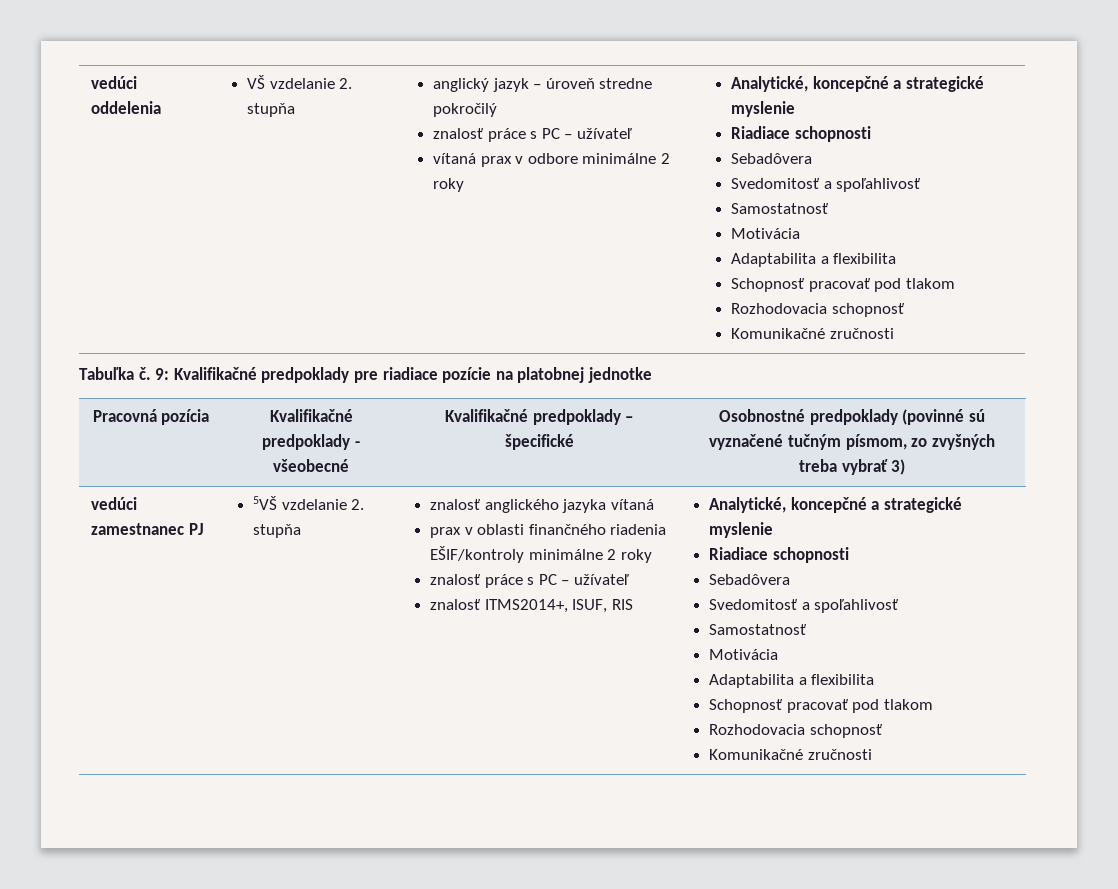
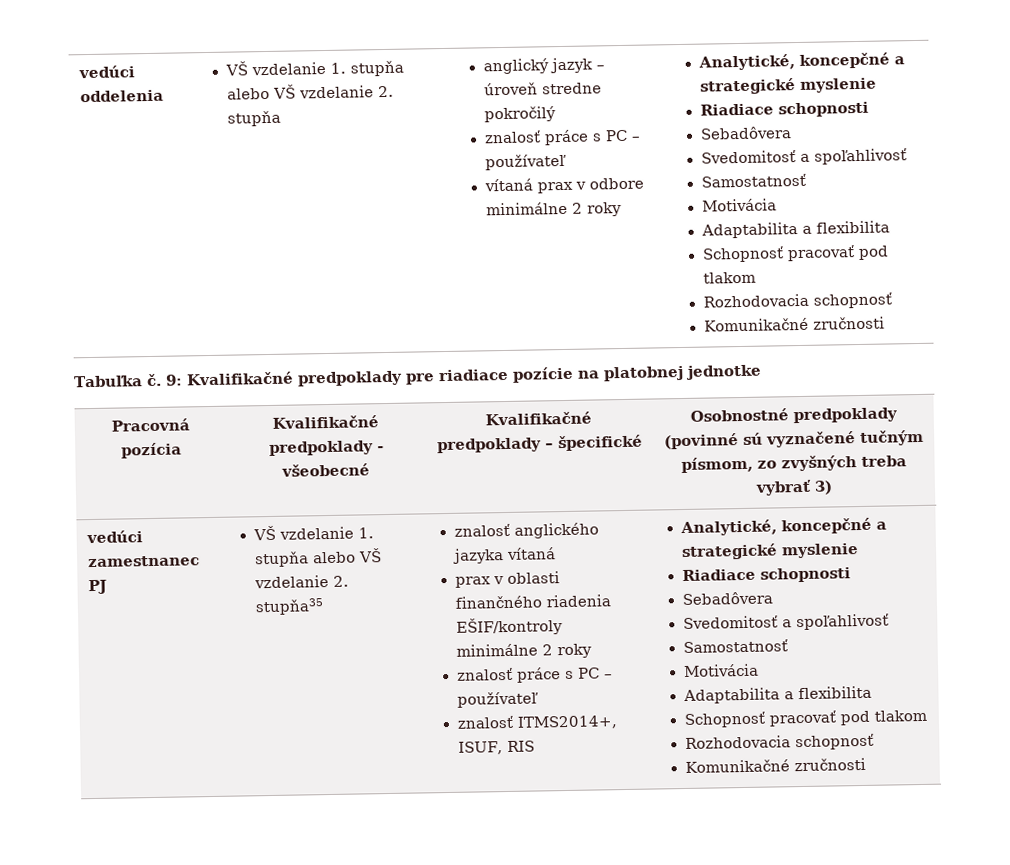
- VŠ vzdelanie 2. stupňa
+ VŠ vzdelanie 1. stupňa alebo VŠ vzdelanie 2. stupňa
  anglický jazyk – úroveň stredne pokročilý
- znalosť práce s PC – užívateľ
+ znalosť práce s PC – používateľ
- 5VŠ vzdelanie 2. stupňa
+ VŠ vzdelanie 1. stupňa alebo VŠ vzdelanie 2. stupňa35
  prax v oblasti finančného riadenia EŠIF/kontroly minimálne 2 roky
- znalosť práce s PC – užívateľ
+ znalosť práce s PC – používateľ

